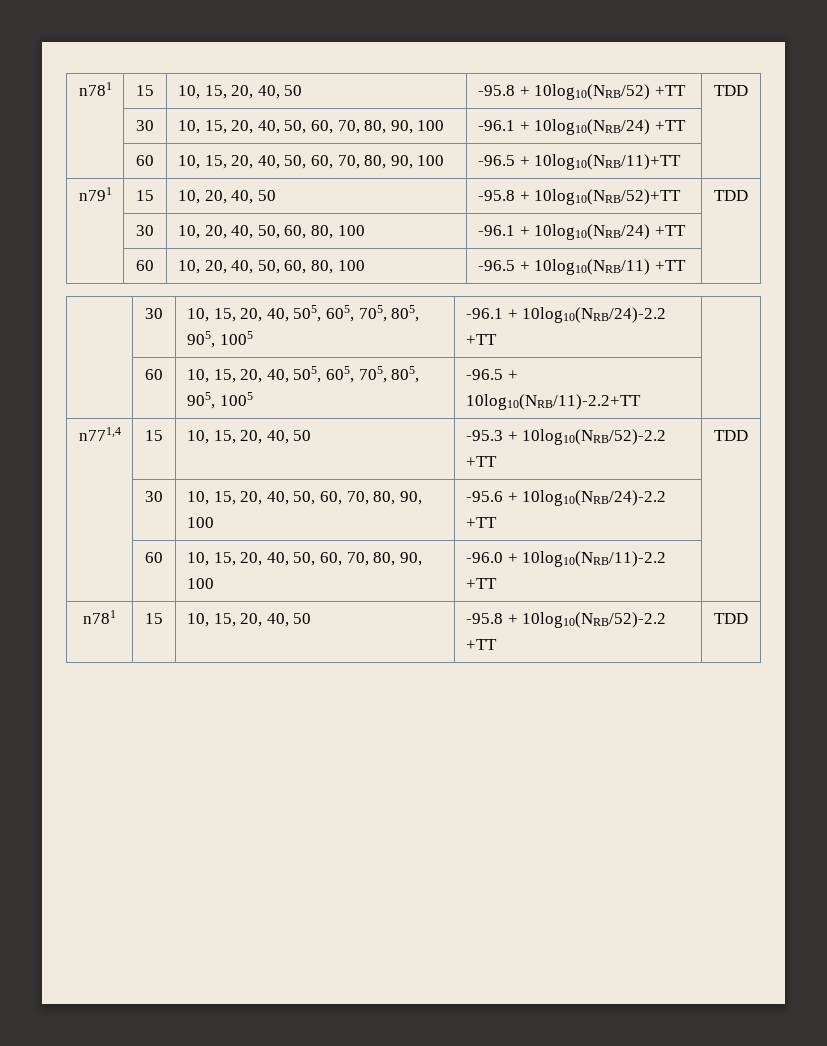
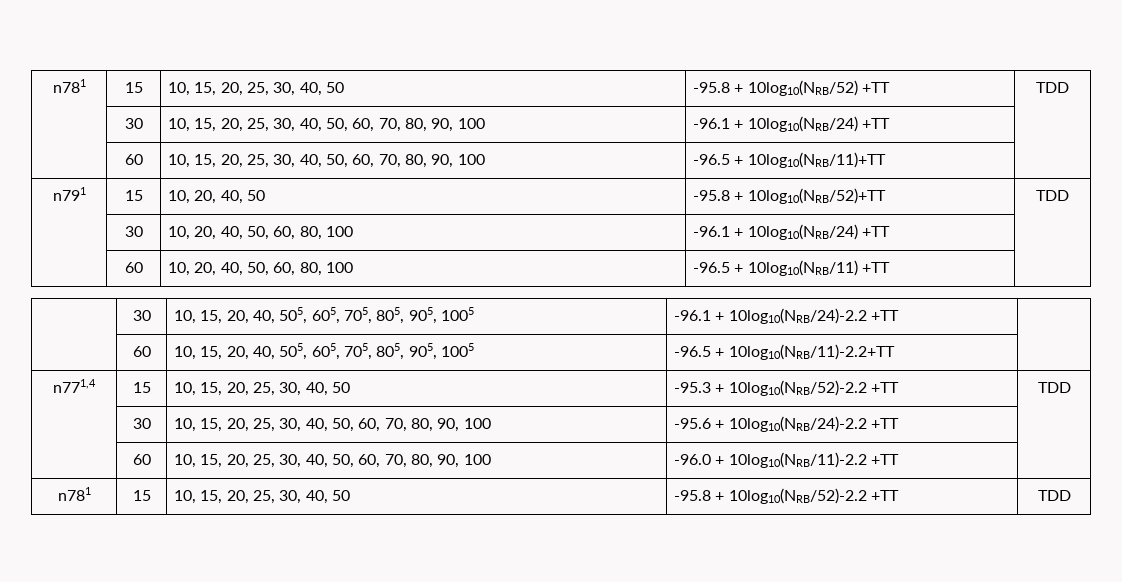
- n781 | 15 | 10, 15, 20, 40, 50 | -95.8 + 10log10(NRB/52) +TT | TDD
+ n781 | 15 | 10, 15, 20, 25, 30, 40, 50 | -95.8 + 10log10(NRB/52) +TT | TDD
- | 30 | 10, 15, 20, 40, 50, 60, 70, 80, 90, 100 | -96.1 + 10log10(NRB/24) +TT |
+ | 30 | 10, 15, 20, 25, 30, 40, 50, 60, 70, 80, 90, 100 | -96.1 + 10log10(NRB/24) +TT |
- | 60 | 10, 15, 20, 40, 50, 60, 70, 80, 90, 100 | -96.5 + 10log10(NRB/11)+TT |
+ | 60 | 10, 15, 20, 25, 30, 40, 50, 60, 70, 80, 90, 100 | -96.5 + 10log10(NRB/11)+TT |
- n771,4 | 15 | 10, 15, 20, 40, 50 | -95.3 + 10log10(NRB/52)-2.2 +TT | TDD
+ n771,4 | 15 | 10, 15, 20, 25, 30, 40, 50 | -95.3 + 10log10(NRB/52)-2.2 +TT | TDD
- | 30 | 10, 15, 20, 40, 50, 60, 70, 80, 90, 100 | -95.6 + 10log10(NRB/24)-2.2 +TT |
+ | 30 | 10, 15, 20, 25, 30, 40, 50, 60, 70, 80, 90, 100 | -95.6 + 10log10(NRB/24)-2.2 +TT |
- | 60 | 10, 15, 20, 40, 50, 60, 70, 80, 90, 100 | -96.0 + 10log10(NRB/11)-2.2 +TT |
+ | 60 | 10, 15, 20, 25, 30, 40, 50, 60, 70, 80, 90, 100 | -96.0 + 10log10(NRB/11)-2.2 +TT |
- n781 | 15 | 10, 15, 20, 40, 50 | -95.8 + 10log10(NRB/52)-2.2 +TT | TDD
+ n781 | 15 | 10, 15, 20, 25, 30, 40, 50 | -95.8 + 10log10(NRB/52)-2.2 +TT | TDD

